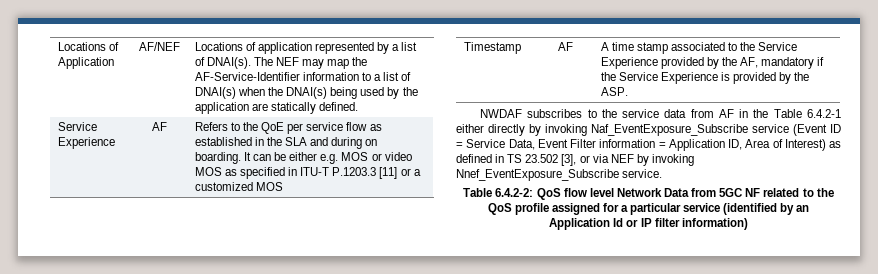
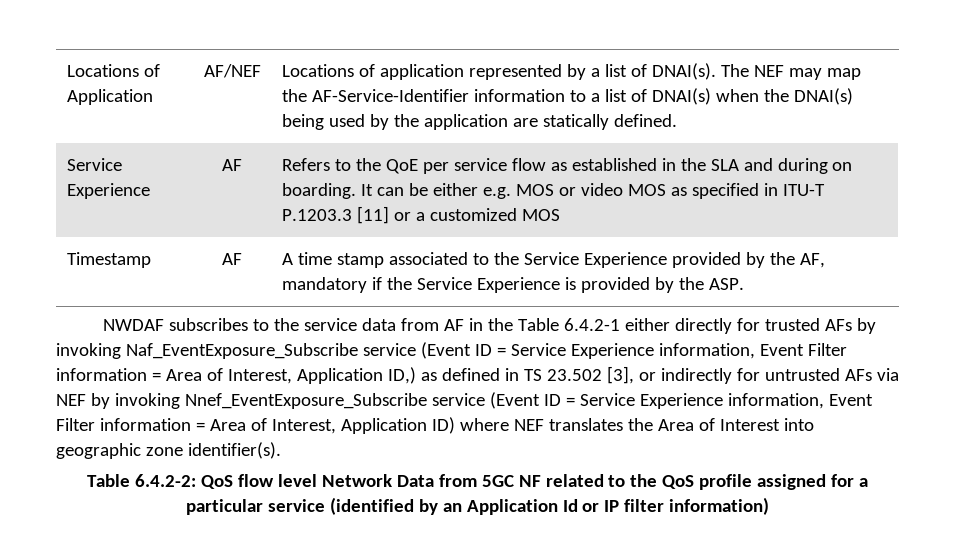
- NWDAF subscribes to the service data from AF in the Table 6.4.2-1 either directly by invoking Naf_EventExposure_Subscribe service (Event ID = Service Data, Event Filter information = Application ID, Area of Interest) as defined in TS 23.502 [3], or via NEF by invoking Nnef_EventExposure_Subscribe service.
+ NWDAF subscribes to the service data from AF in the Table 6.4.2-1 either directly for trusted AFs by invoking Naf_EventExposure_Subscribe service (Event ID = Service Experience information, Event Filter information = Area of Interest, Application ID,) as defined in TS 23.502 [3], or indirectly for untrusted AFs via NEF by invoking Nnef_EventExposure_Subscribe service (Event ID = Service Experience information, Event Filter information = Area of Interest, Application ID) where NEF translates the Area of Interest into geographic zone identifier(s).

